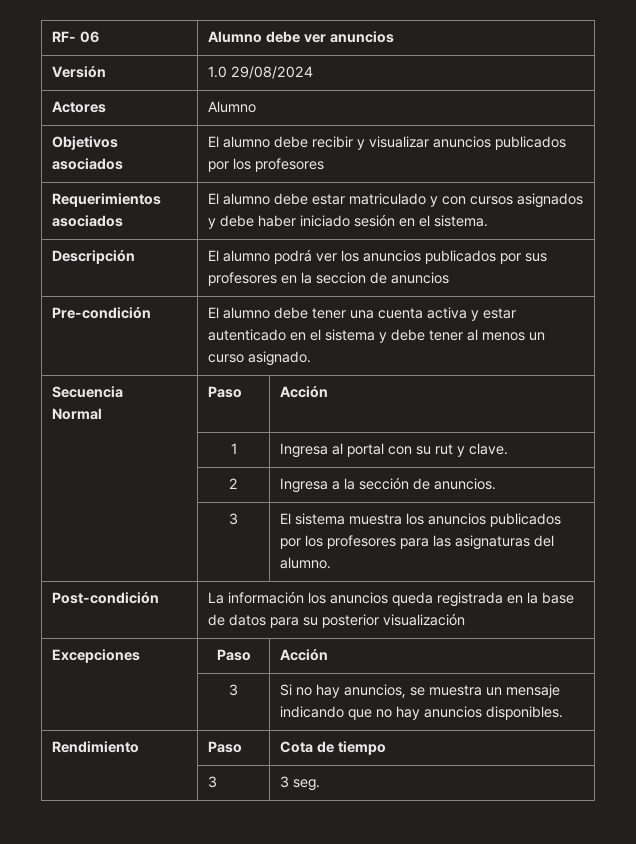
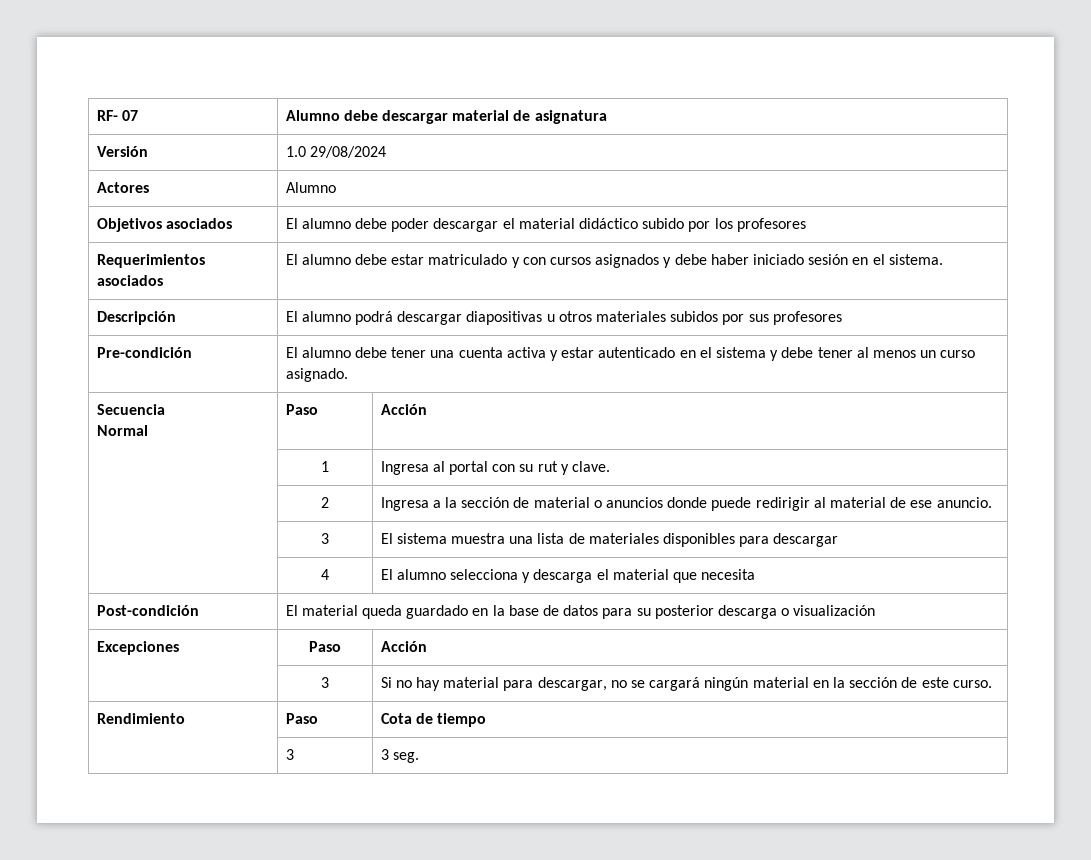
- RF- 06 | Alumno debe ver anuncios
+ RF- 07 | Alumno debe descargar material de asignatura
- Objetivos asociados | El alumno debe recibir y visualizar anuncios publicados por los profesores
+ Objetivos asociados | El alumno debe poder descargar el material didáctico subido por los profesores
- Descripción | El alumno podrá ver los anuncios publicados por sus profesores en la seccion de anuncios
+ Descripción | El alumno podrá descargar diapositivas u otros materiales subidos por sus profesores
- | 2 | Ingresa a la sección de anuncios.
- | 3 | El sistema muestra los anuncios publicados por los profesores para las asignaturas del alumno.
- Post-condición | La información los anuncios queda registrada en la base de datos para su posterior visualización
+ | 2 | Ingresa a la sección de material o anuncios donde puede redirigir al material de ese anuncio.
+ | 3 | El sistema muestra una lista de materiales disponibles para descargar
+ | 4 | El alumno selecciona y descarga el material que necesita
+ Post-condición | El material queda guardado en la base de datos para su posterior descarga o visualización
- | 3 | Si no hay anuncios, se muestra un mensaje indicando que no hay anuncios disponibles.
+ | 3 | Si no hay material para descargar, no se cargará ningún material en la sección de este curso.

